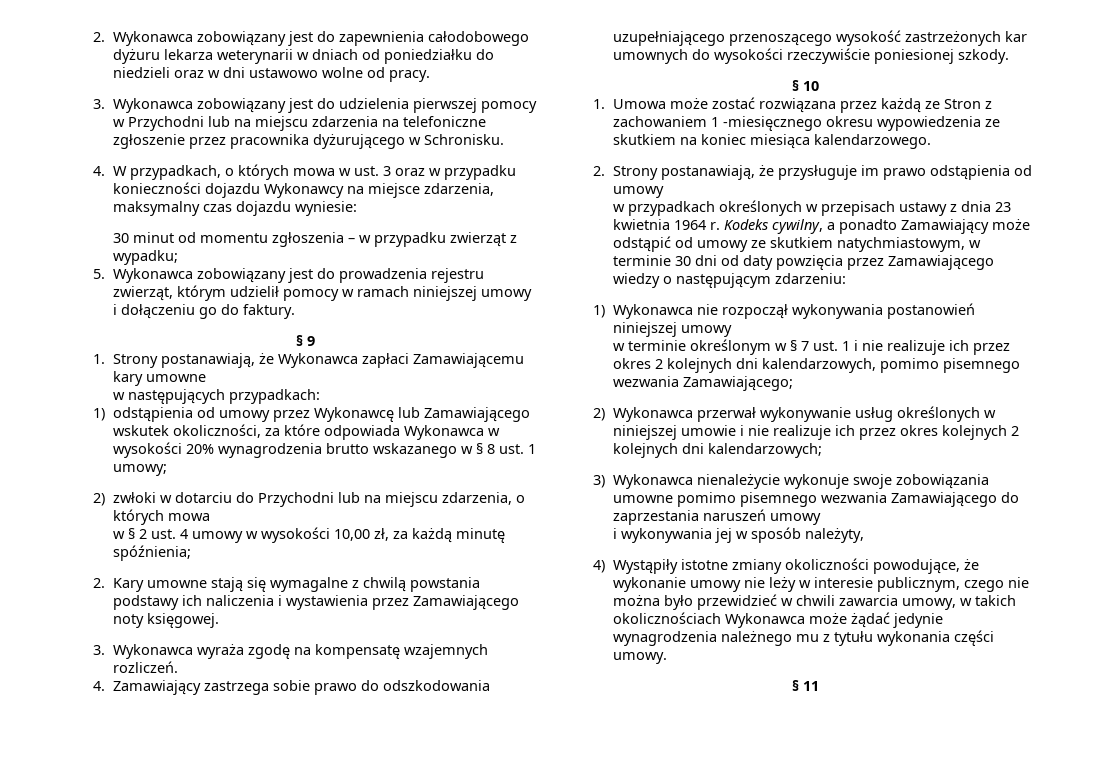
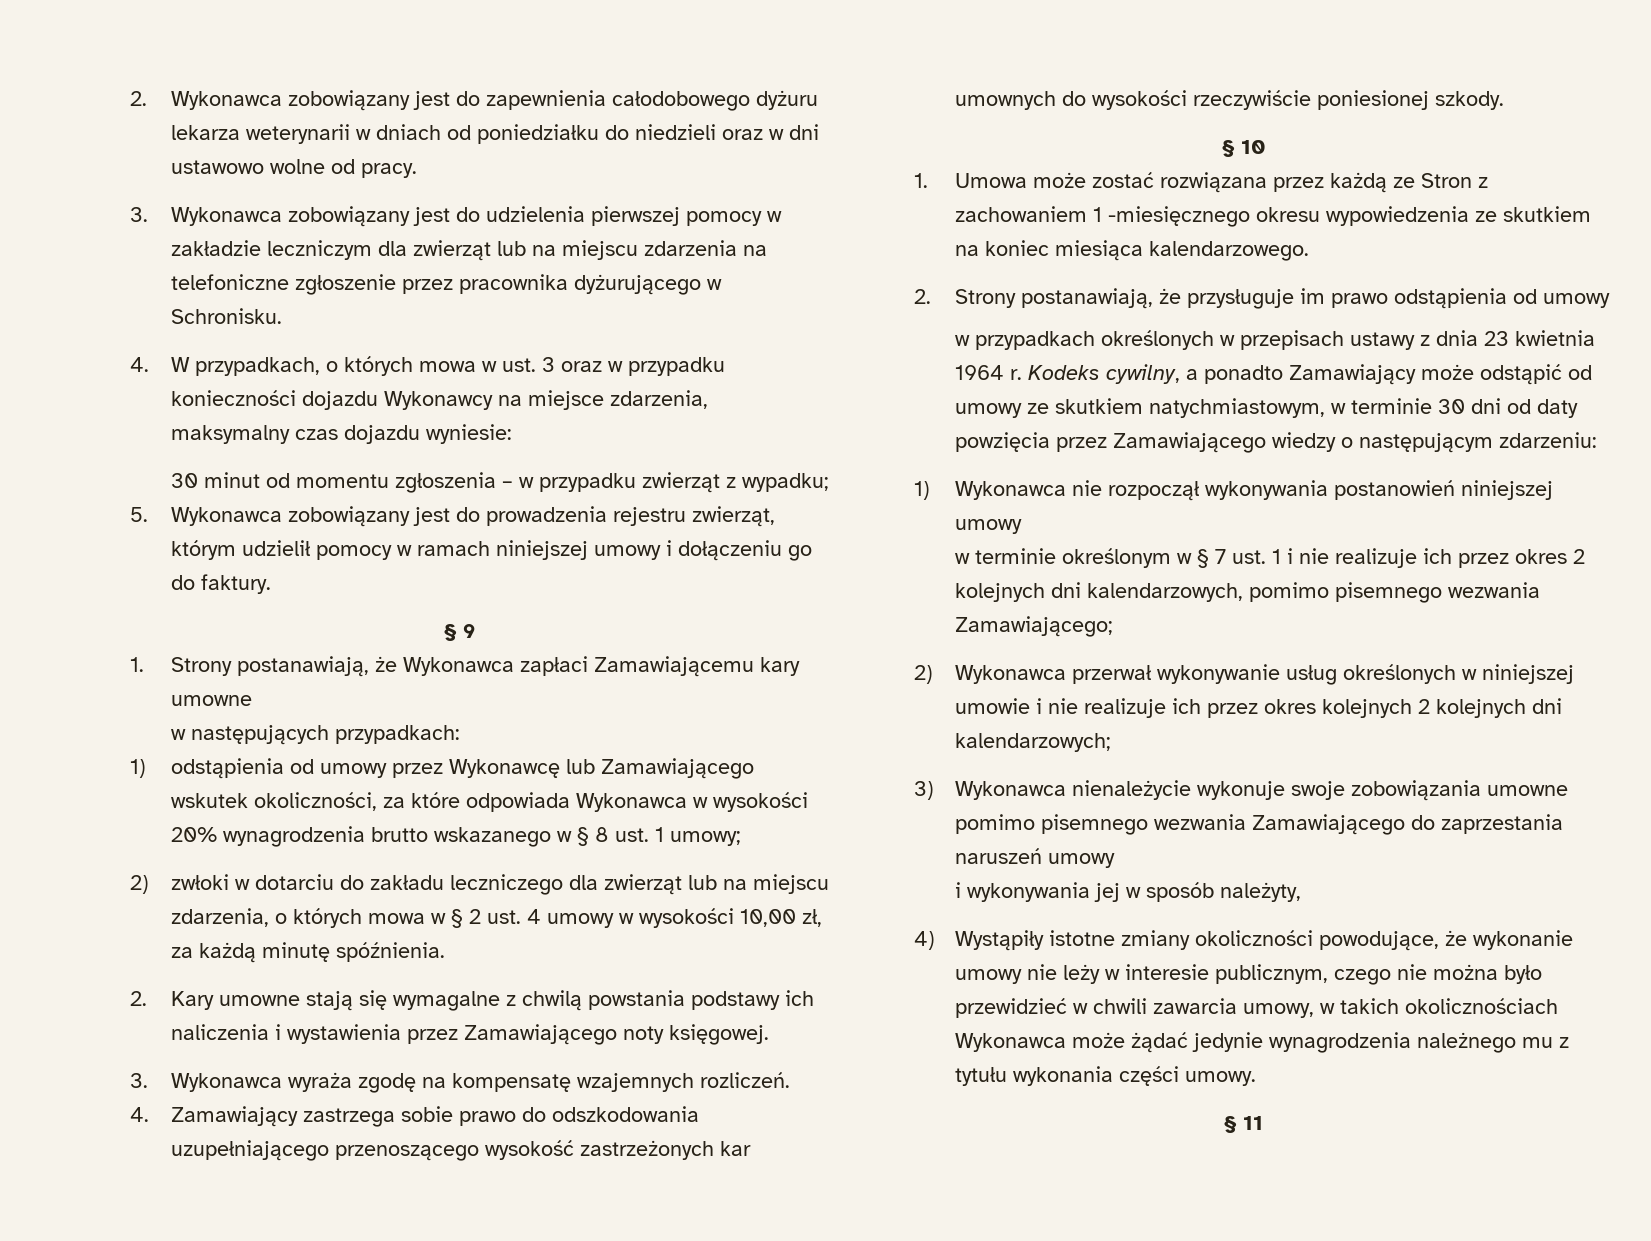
- 3. Wykonawca zobowiązany jest do udzielenia pierwszej pomocy w Przychodni lub na miejscu zdarzenia na telefoniczne zgłoszenie przez pracownika dyżurującego w Schronisku.
+ 3. Wykonawca zobowiązany jest do udzielenia pierwszej pomocy w zakładzie leczniczym dla zwierząt lub na miejscu zdarzenia na telefoniczne zgłoszenie przez pracownika dyżurującego w Schronisku.
- 2) zwłoki w dotarciu do Przychodni lub na miejscu zdarzenia, o których mowa
- w § 2 ust. 4 umowy w wysokości 10,00 zł, za każdą minutę spóźnienia;
+ 2) zwłoki w dotarciu do zakładu leczniczego dla zwierząt lub na miejscu zdarzenia, o których mowa w § 2 ust. 4 umowy w wysokości 10,00 zł, za każdą minutę spóźnienia.

